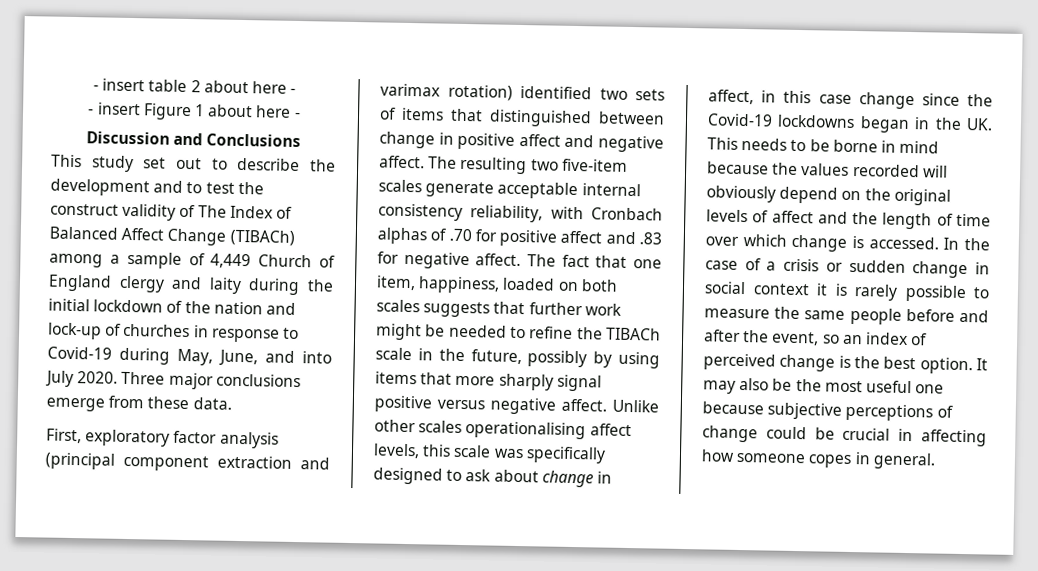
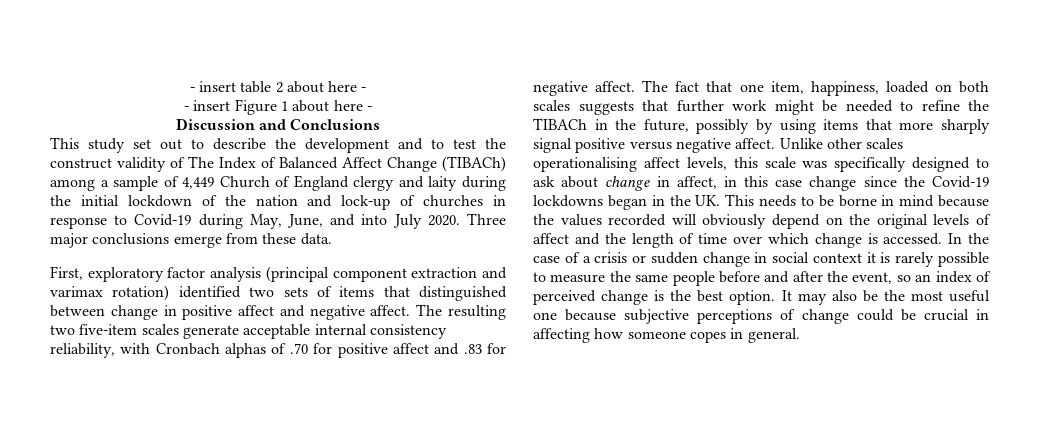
- The fact that one item, happiness, loaded on both scales suggests that further work might be needed to refine the TIBACh scale in the future, possibly by using items that more sharply signal positive versus negative affect.
+ The fact that one item, happiness, loaded on both scales suggests that further work might be needed to refine the TIBACh in the future, possibly by using items that more sharply signal positive versus negative affect.

